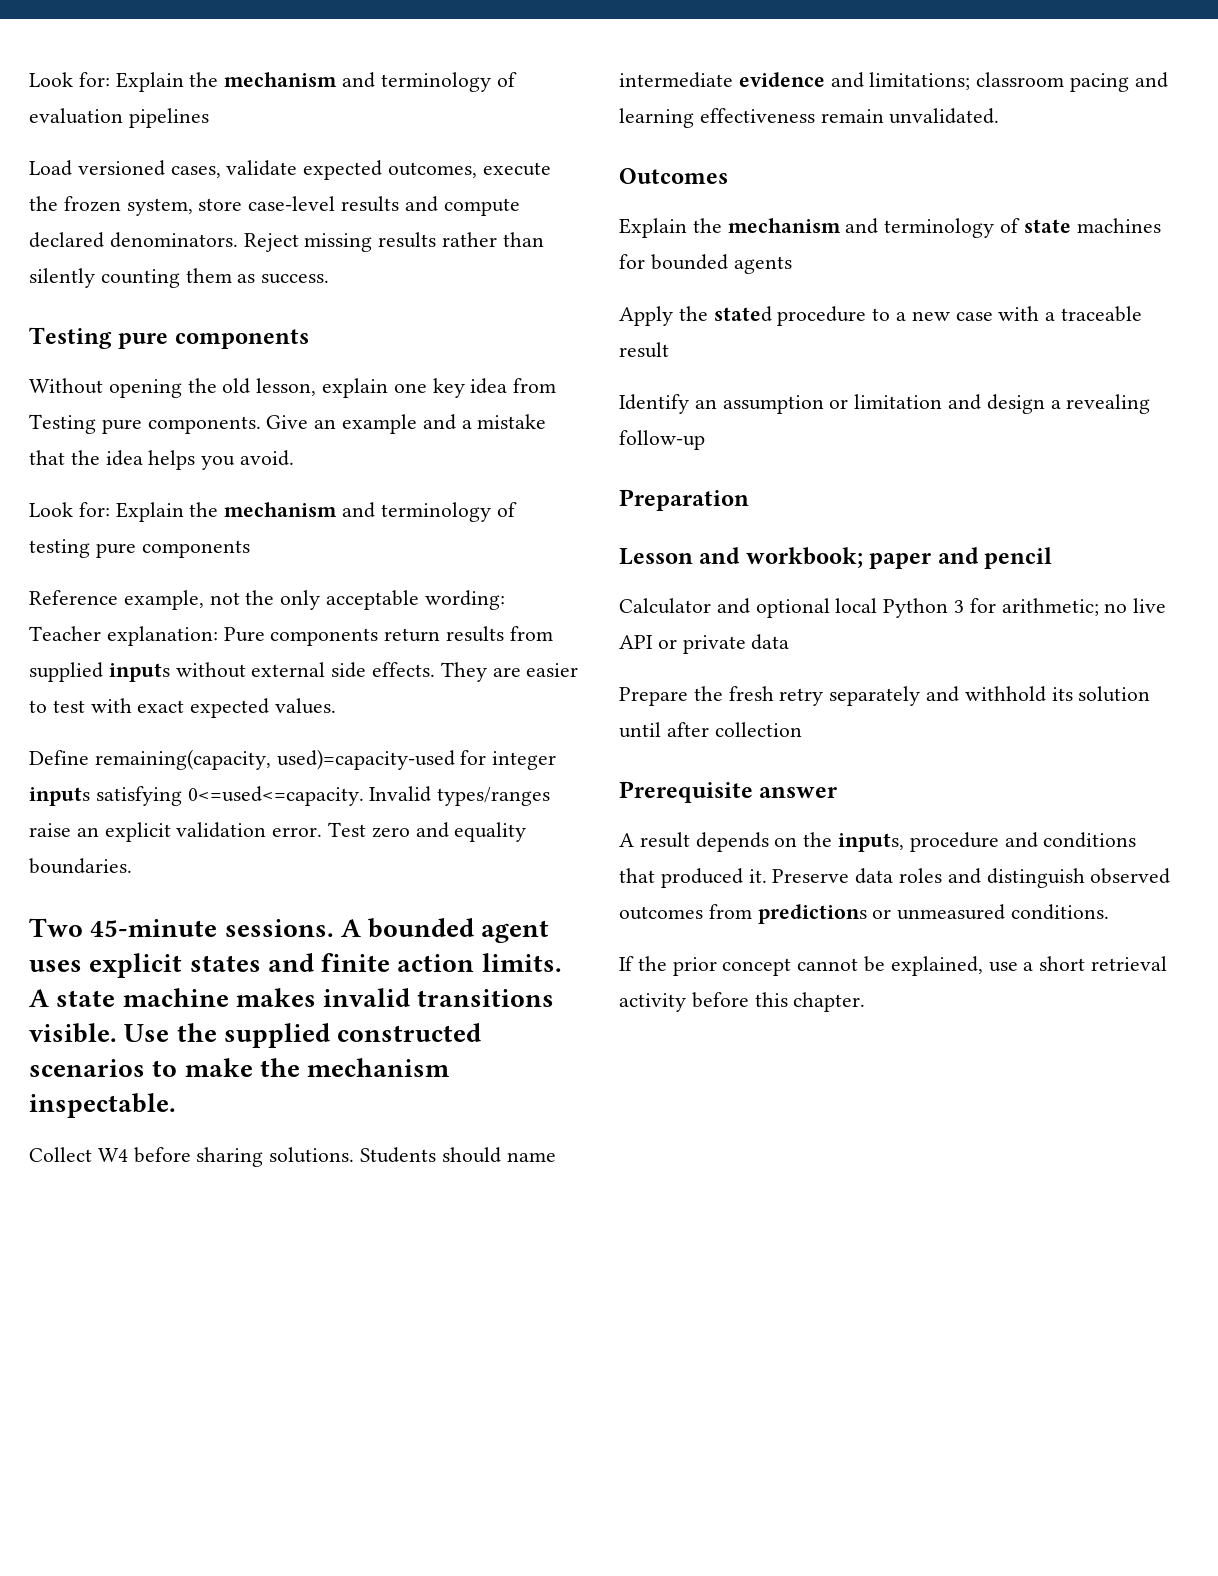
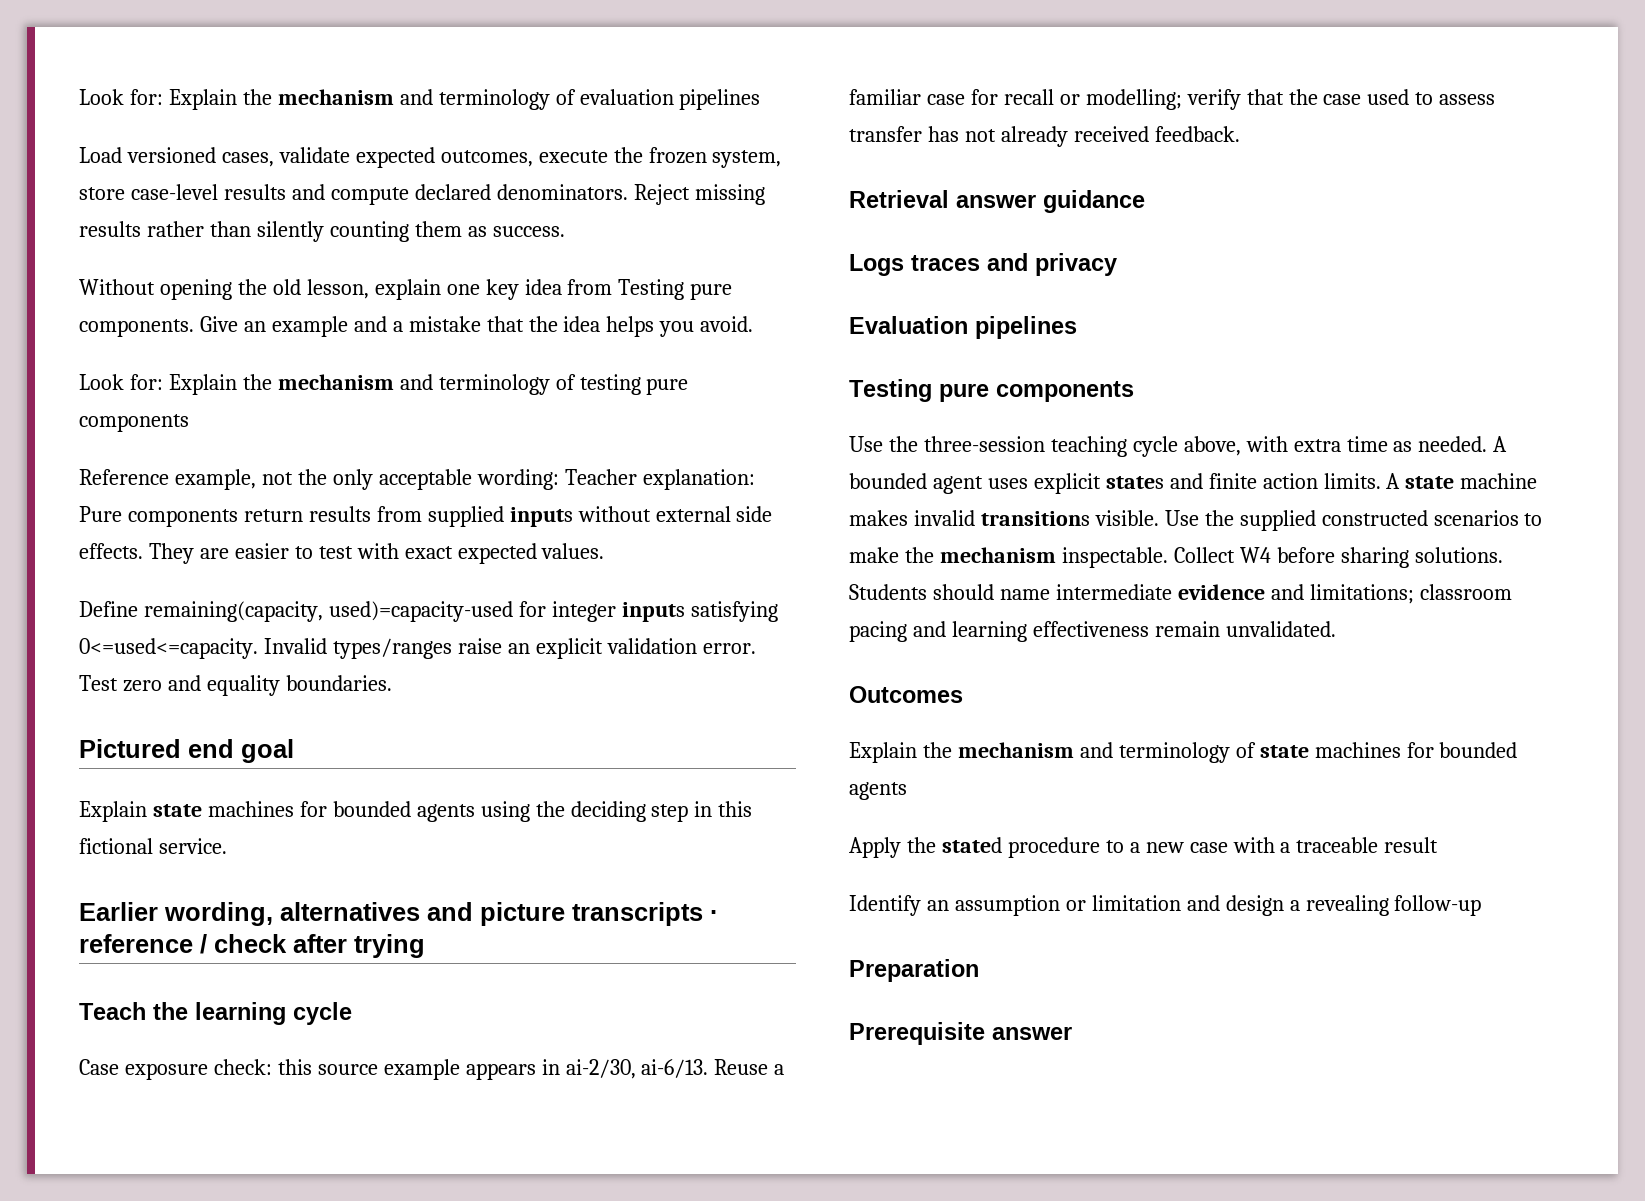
- Testing pure components
- Two 45-minute sessions.
+ Pictured end goal
+ Explain state machines for bounded agents using the deciding step in this fictional service.
+ Earlier wording, alternatives and picture transcripts · reference / check after trying
+ Teach the learning cycle
+ Case exposure check: this source example appears in ai-2/30, ai-6/13. Reuse a familiar case for recall or modelling; verify that the case used to assess transfer has not already received feedback.
+ Retrieval answer guidance
+ Logs traces and privacy
+ Evaluation pipelines
+ Testing pure components
+ Use the three-session teaching cycle above, with extra time as needed.
- Use the supplied constructed scenarios to make the mechanism inspectable.
- Collect W4 before sharing solutions.
+ Use the supplied constructed scenarios to make the mechanism inspectable. Collect W4 before sharing solutions.
- Lesson and workbook; paper and pencil
- Calculator and optional local Python 3 for arithmetic; no live API or private data
- Prepare the fresh retry separately and withhold its solution until after collection
  Prerequisite answer
- A result depends on the inputs, procedure and conditions that produced it. Preserve data roles and distinguish observed outcomes from predictions or unmeasured conditions.
- If the prior concept cannot be explained, use a short retrieval activity before this chapter.

